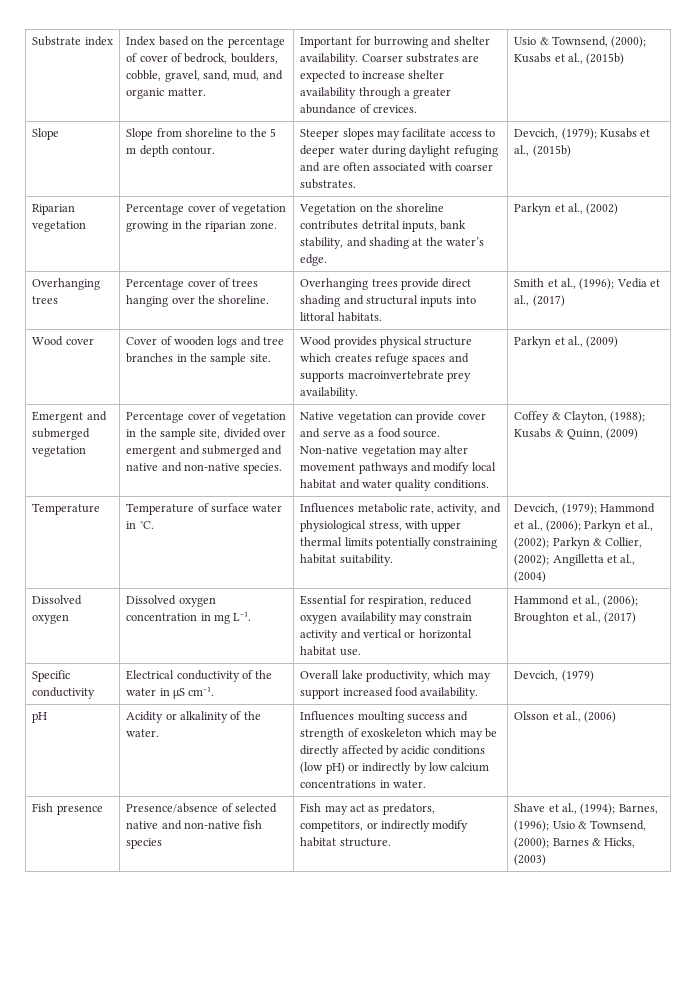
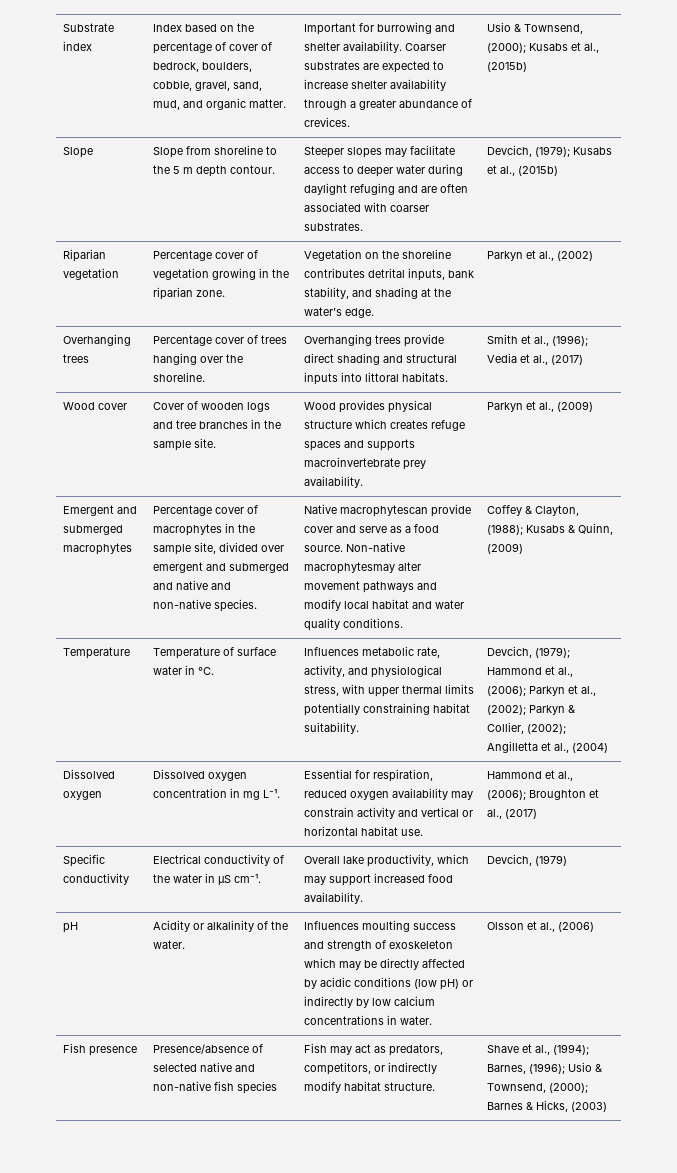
- Emergent and submerged vegetation | Percentage cover of vegetation in the sample site, divided over emergent and submerged and native and non-native species.
+ Emergent and submerged macrophytes | Percentage cover of macrophytes in the sample site, divided over emergent and submerged and native and non-native species.
- Native vegetation can provide cover and serve as a food source.
+ Native macrophytescan provide cover and serve as a food source.
- Non-native vegetation may alter movement pathways and modify local habitat and water quality conditions.
+ Non-native macrophytesmay alter movement pathways and modify local habitat and water quality conditions.

